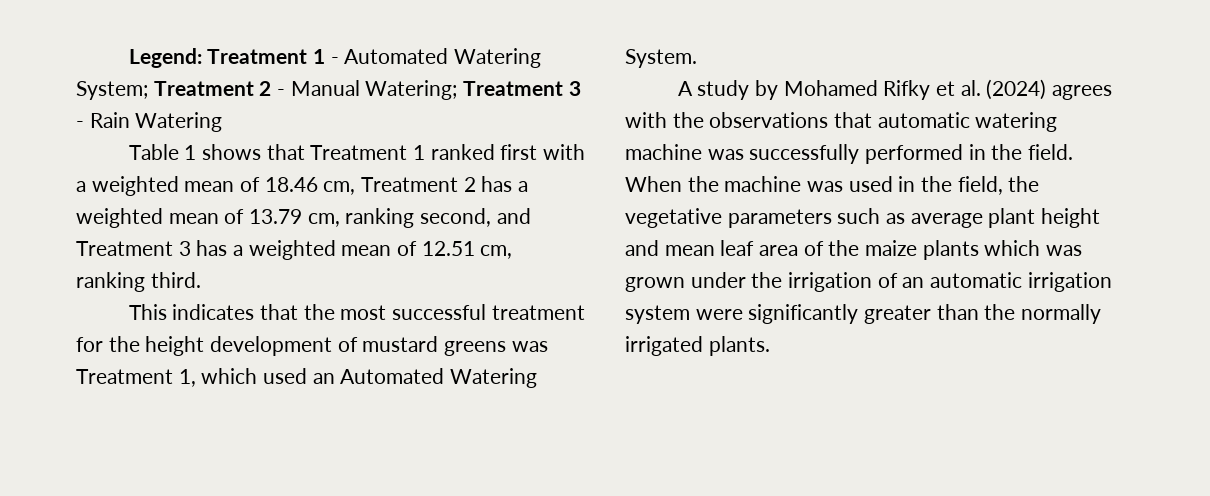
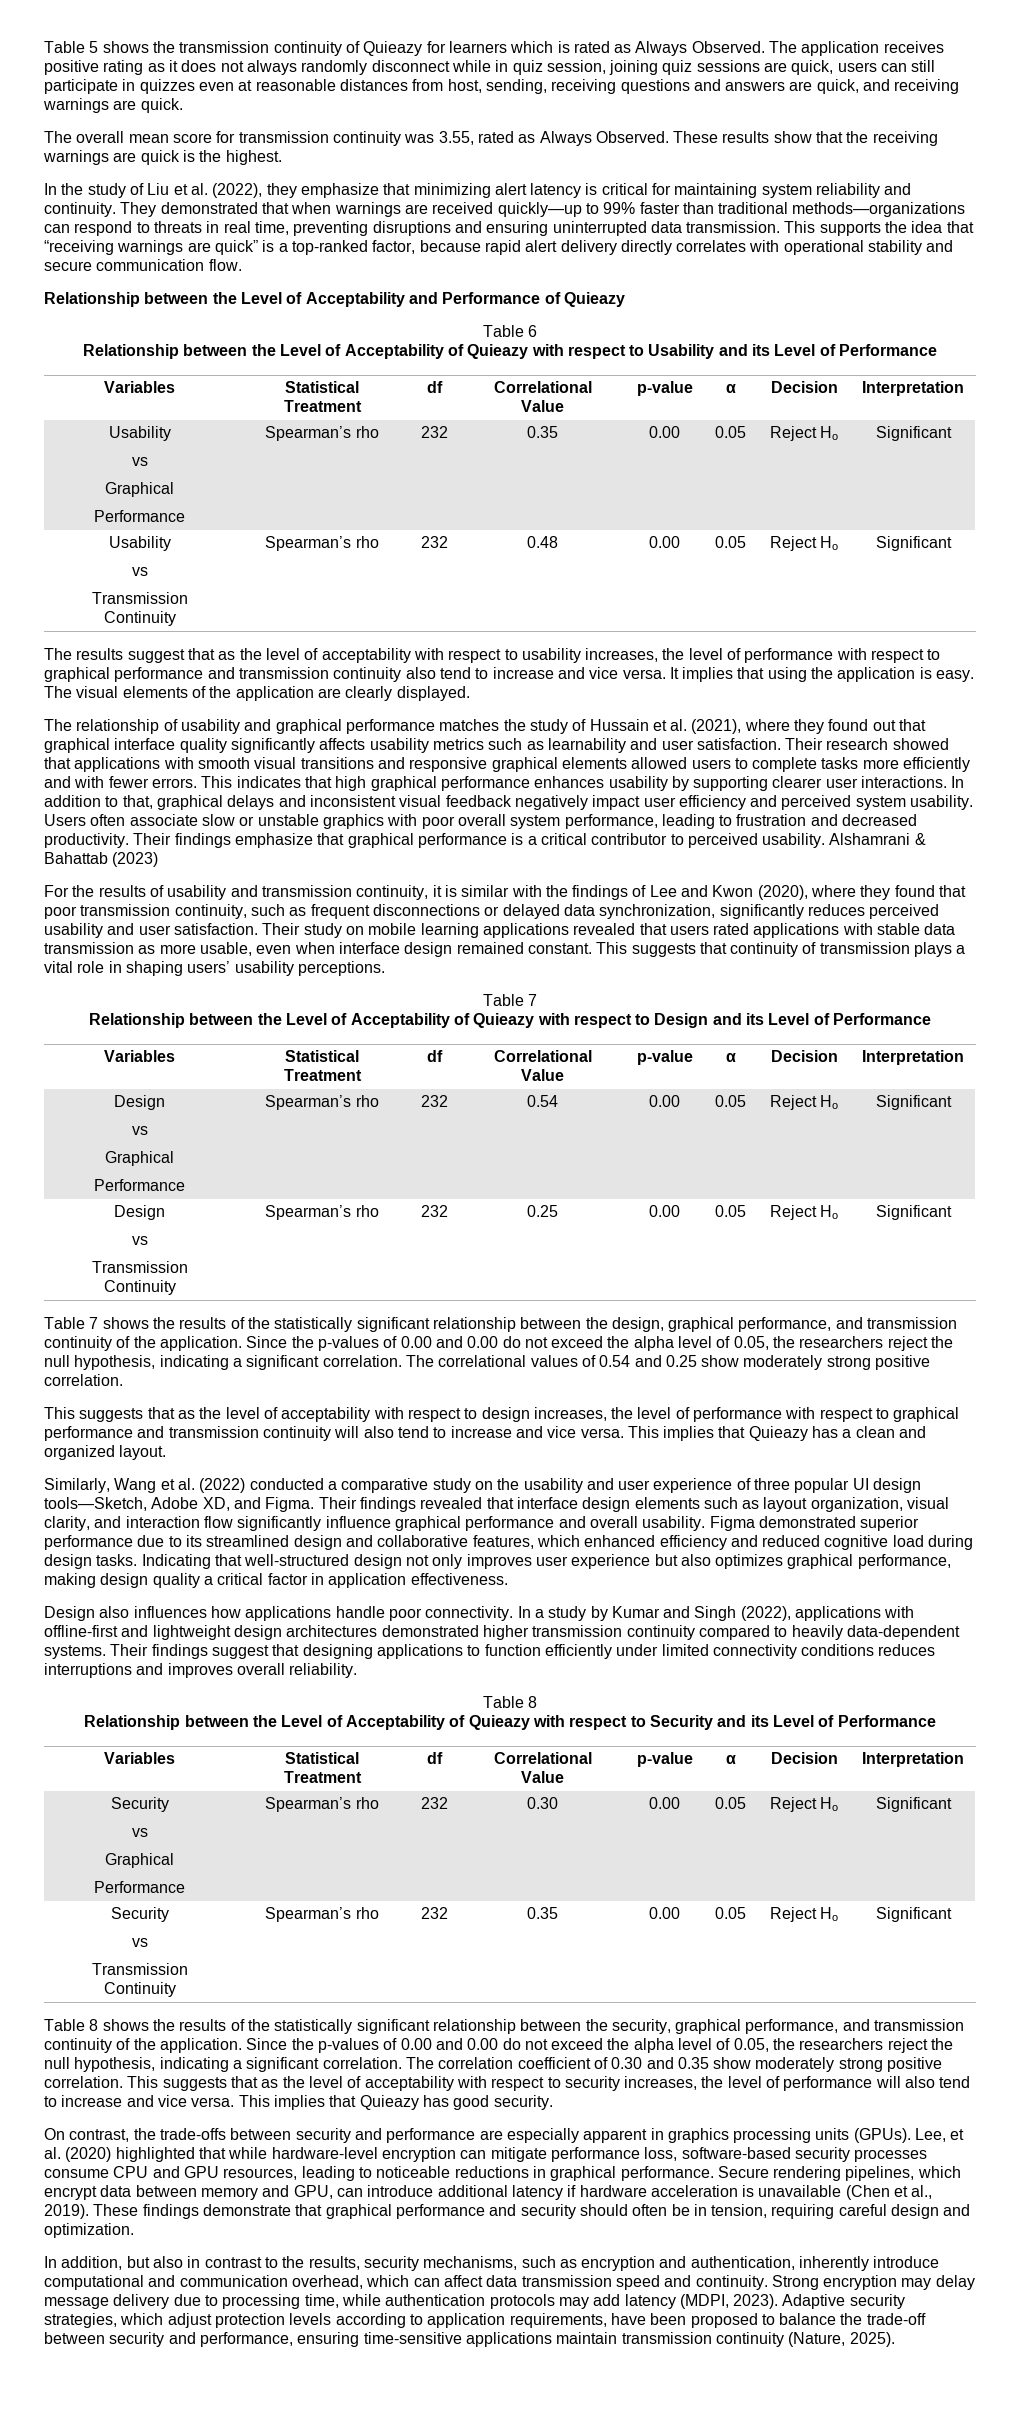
- Legend: Treatment 1 - Automated Watering System; Treatment 2 - Manual Watering; Treatment 3 - Rain Watering
- Table 1 shows that Treatment 1 ranked first with a weighted mean of 18.46 cm, Treatment 2 has a weighted mean of 13.79 cm, ranking second, and Treatment 3 has a weighted mean of 12.51 cm, ranking third.
- This indicates that the most successful treatment for the height development of mustard greens was Treatment 1, which used an Automated Watering System.
- A study by Mohamed Rifky et al. (2024) agrees with the observations that automatic watering machine was successfully performed in the field. When the machine was used in the field, the vegetative parameters such as average plant height and mean leaf area of the maize plants which was grown under the irrigation of an automatic irrigation system were significantly greater than the normally irrigated plants.
+ Table 5 shows the transmission continuity of Quieazy for learners which is rated as Always Observed. The application receives positive rating as it does not always randomly disconnect while in quiz session, joining quiz sessions are quick, users can still participate in quizzes even at reasonable distances from host, sending, receiving questions and answers are quick, and receiving warnings are quick.
+ The overall mean score for transmission continuity was 3.55, rated as Always Observed. These results show that the receiving warnings are quick is the highest.
+ In the study of Liu et al. (2022), they emphasize that minimizing alert latency is critical for maintaining system reliability and continuity. They demonstrated that when warnings are received quickly—up to 99% faster than traditional methods—organizations can respond to threats in real time, preventing disruptions and ensuring uninterrupted data transmission. This supports the idea that “receiving warnings are quick” is a top-ranked factor, because rapid alert delivery directly correlates with operational stability and secure communication flow.
+ Relationship between the Level of Acceptability and Performance of Quieazy
+ Table 6
+ Relationship between the Level of Acceptability of Quieazy with respect to Usability and its Level of Performance
+ Variables | Statistical Treatment | df | Correlational Value | p-value | α | Decision | Interpretation
+ Usability
+ vs
+ Graphical
+ Performance | Spearman’s rho | 232 | 0.35 | 0.00 | 0.05 | Reject Ho | Significant
+ Usability
+ vs
+ Transmission Continuity | Spearman’s rho | 232 | 0.48 | 0.00 | 0.05 | Reject Ho | Significant
+ The results suggest that as the level of acceptability with respect to usability increases, the level of performance with respect to graphical performance and transmission continuity also tend to increase and vice versa. It implies that using the application is easy. The visual elements of the application are clearly displayed.
+ The relationship of usability and graphical performance matches the study of Hussain et al. (2021), where they found out that graphical interface quality significantly affects usability metrics such as learnability and user satisfaction. Their research showed that applications with smooth visual transitions and responsive graphical elements allowed users to complete tasks more efficiently and with fewer errors. This indicates that high graphical performance enhances usability by supporting clearer user interactions. In addition to that, graphical delays and inconsistent visual feedback negatively impact user efficiency and perceived system usability. Users often associate slow or unstable graphics with poor overall system performance, leading to frustration and decreased productivity. Their findings emphasize that graphical performance is a critical contributor to perceived usability. Alshamrani & Bahattab (2023)
+ For the results of usability and transmission continuity, it is similar with the findings of Lee and Kwon (2020), where they found that poor transmission continuity, such as frequent disconnections or delayed data synchronization, significantly reduces perceived usability and user satisfaction. Their study on mobile learning applications revealed that users rated applications with stable data transmission as more usable, even when interface design remained constant. This suggests that continuity of transmission plays a vital role in shaping users’ usability perceptions.
+ Table 7
+ Relationship between the Level of Acceptability of Quieazy with respect to Design and its Level of Performance
+ Variables | Statistical Treatment | df | Correlational Value | p-value | α | Decision | Interpretation
+ Design
+ vs
+ Graphical
+ Performance | Spearman’s rho | 232 | 0.54 | 0.00 | 0.05 | Reject Ho | Significant
+ Design
+ vs
+ Transmission Continuity | Spearman’s rho | 232 | 0.25 | 0.00 | 0.05 | Reject Ho | Significant
+ Table 7 shows the results of the statistically significant relationship between the design, graphical performance, and transmission continuity of the application. Since the p-values of 0.00 and 0.00 do not exceed the alpha level of 0.05, the researchers reject the null hypothesis, indicating a significant correlation. The correlational values of 0.54 and 0.25 show moderately strong positive correlation.
+ This suggests that as the level of acceptability with respect to design increases, the level of performance with respect to graphical performance and transmission continuity will also tend to increase and vice versa. This implies that Quieazy has a clean and organized layout.
+ Similarly, Wang et al. (2022) conducted a comparative study on the usability and user experience of three popular UI design tools—Sketch, Adobe XD, and Figma. Their findings revealed that interface design elements such as layout organization, visual clarity, and interaction flow significantly influence graphical performance and overall usability. Figma demonstrated superior performance due to its streamlined design and collaborative features, which enhanced efficiency and reduced cognitive load during design tasks. Indicating that well-structured design not only improves user experience but also optimizes graphical performance, making design quality a critical factor in application effectiveness.
+ Design also influences how applications handle poor connectivity. In a study by Kumar and Singh (2022), applications with offline-first and lightweight design architectures demonstrated higher transmission continuity compared to heavily data-dependent systems. Their findings suggest that designing applications to function efficiently under limited connectivity conditions reduces interruptions and improves overall reliability.
+ Table 8
+ Relationship between the Level of Acceptability of Quieazy with respect to Security and its Level of Performance
+ Variables | Statistical Treatment | df | Correlational Value | p-value | α | Decision | Interpretation
+ Security
+ vs
+ Graphical
+ Performance | Spearman’s rho | 232 | 0.30 | 0.00 | 0.05 | Reject Ho | Significant
+ Security
+ vs
+ Transmission Continuity | Spearman’s rho | 232 | 0.35 | 0.00 | 0.05 | Reject Ho | Significant
+ Table 8 shows the results of the statistically significant relationship between the security, graphical performance, and transmission continuity of the application. Since the p-values of 0.00 and 0.00 do not exceed the alpha level of 0.05, the researchers reject the null hypothesis, indicating a significant correlation. The correlation coefficient of 0.30 and 0.35 show moderately strong positive correlation. This suggests that as the level of acceptability with respect to security increases, the level of performance will also tend to increase and vice versa. This implies that Quieazy has good security.
+ On contrast, the trade-offs between security and performance are especially apparent in graphics processing units (GPUs). Lee, et al. (2020) highlighted that while hardware-level encryption can mitigate performance loss, software-based security processes consume CPU and GPU resources, leading to noticeable reductions in graphical performance. Secure rendering pipelines, which encrypt data between memory and GPU, can introduce additional latency if hardware acceleration is unavailable (Chen et al., 2019). These findings demonstrate that graphical performance and security should often be in tension, requiring careful design and optimization.
+ In addition, but also in contrast to the results, security mechanisms, such as encryption and authentication, inherently introduce computational and communication overhead, which can affect data transmission speed and continuity. Strong encryption may delay message delivery due to processing time, while authentication protocols may add latency (MDPI, 2023). Adaptive security strategies, which adjust protection levels according to application requirements, have been proposed to balance the trade-off between security and performance, ensuring time-sensitive applications maintain transmission continuity (Nature, 2025).

